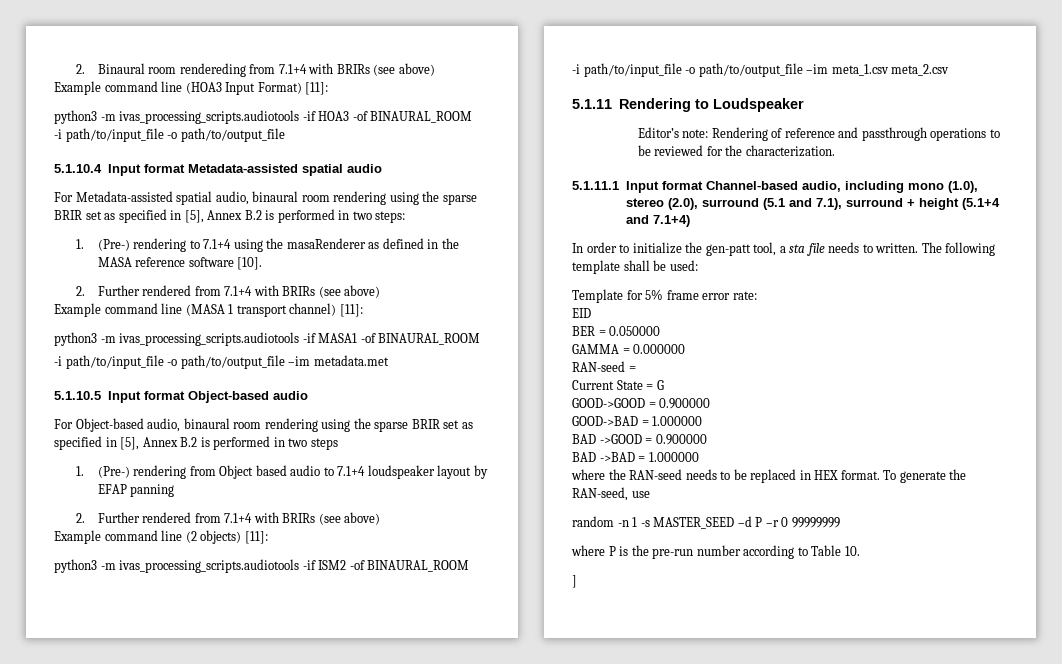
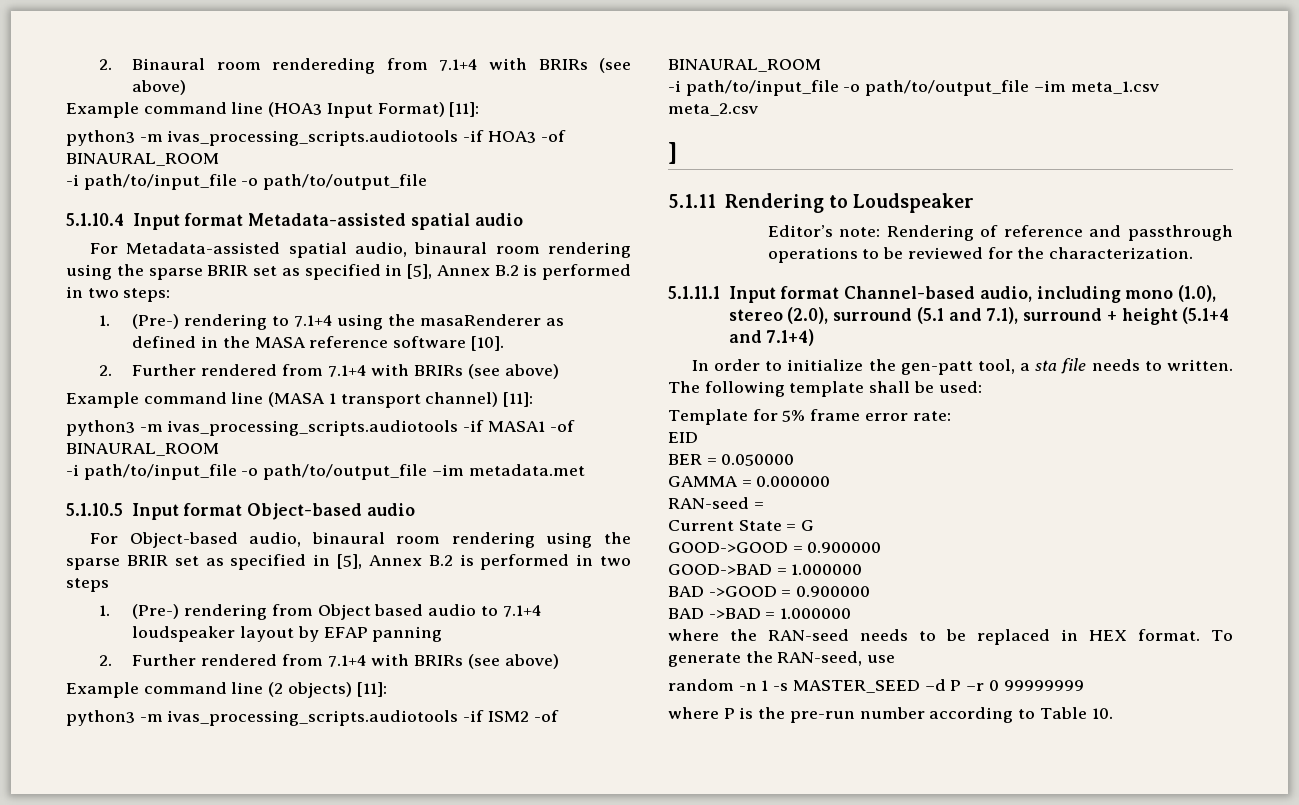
+ ]
- ]

